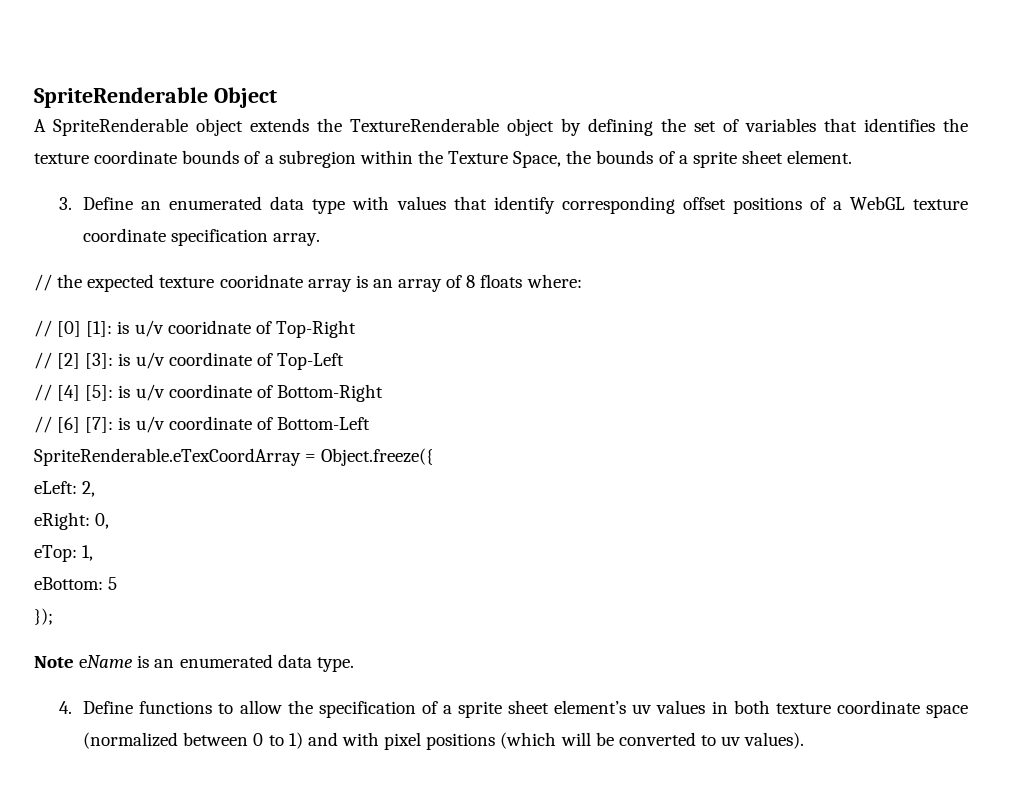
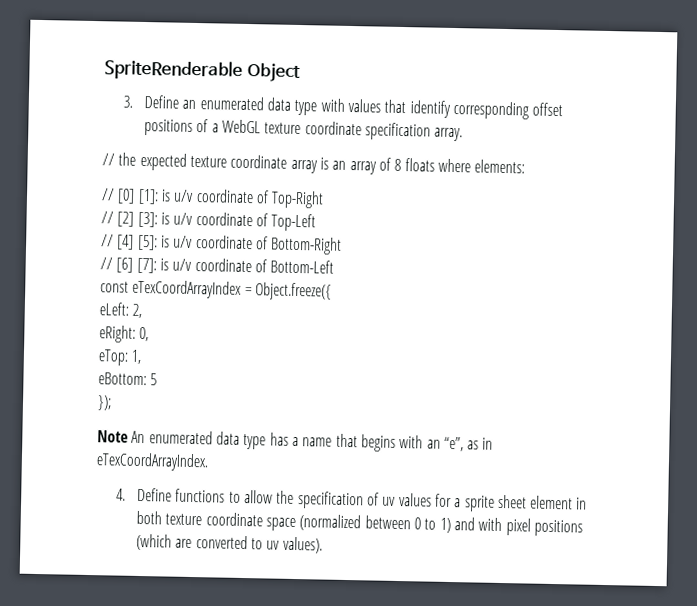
- A SpriteRenderable object extends the TextureRenderable object by defining the set of variables that identifies the texture coordinate bounds of a subregion within the Texture Space, the bounds of a sprite sheet element.
- // the expected texture cooridnate array is an array of 8 floats where:
+ // the expected texture coordinate array is an array of 8 floats where elements:
- // [0] [1]: is u/v cooridnate of Top-Right
+ // [0] [1]: is u/v coordinate of Top-Right
- SpriteRenderable.eTexCoordArray = Object.freeze({
+ const eTexCoordArrayIndex = Object.freeze({
- Note eName is an enumerated data type.
+ Note An enumerated data type has a name that begins with an “e”, as in eTexCoordArrayIndex.
- 4. Define functions to allow the specification of a sprite sheet element’s uv values in both texture coordinate space (normalized between 0 to 1) and with pixel positions (which will be converted to uv values).
+ 4. Define functions to allow the specification of uv values for a sprite sheet element in both texture coordinate space (normalized between 0 to 1) and with pixel positions (which are converted to uv values).

